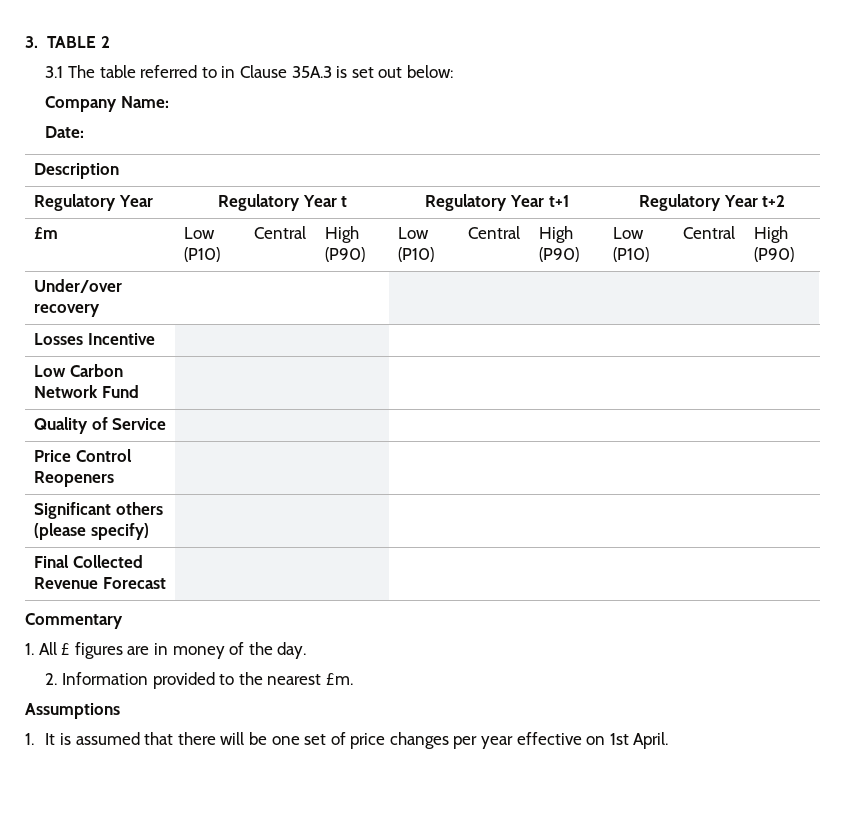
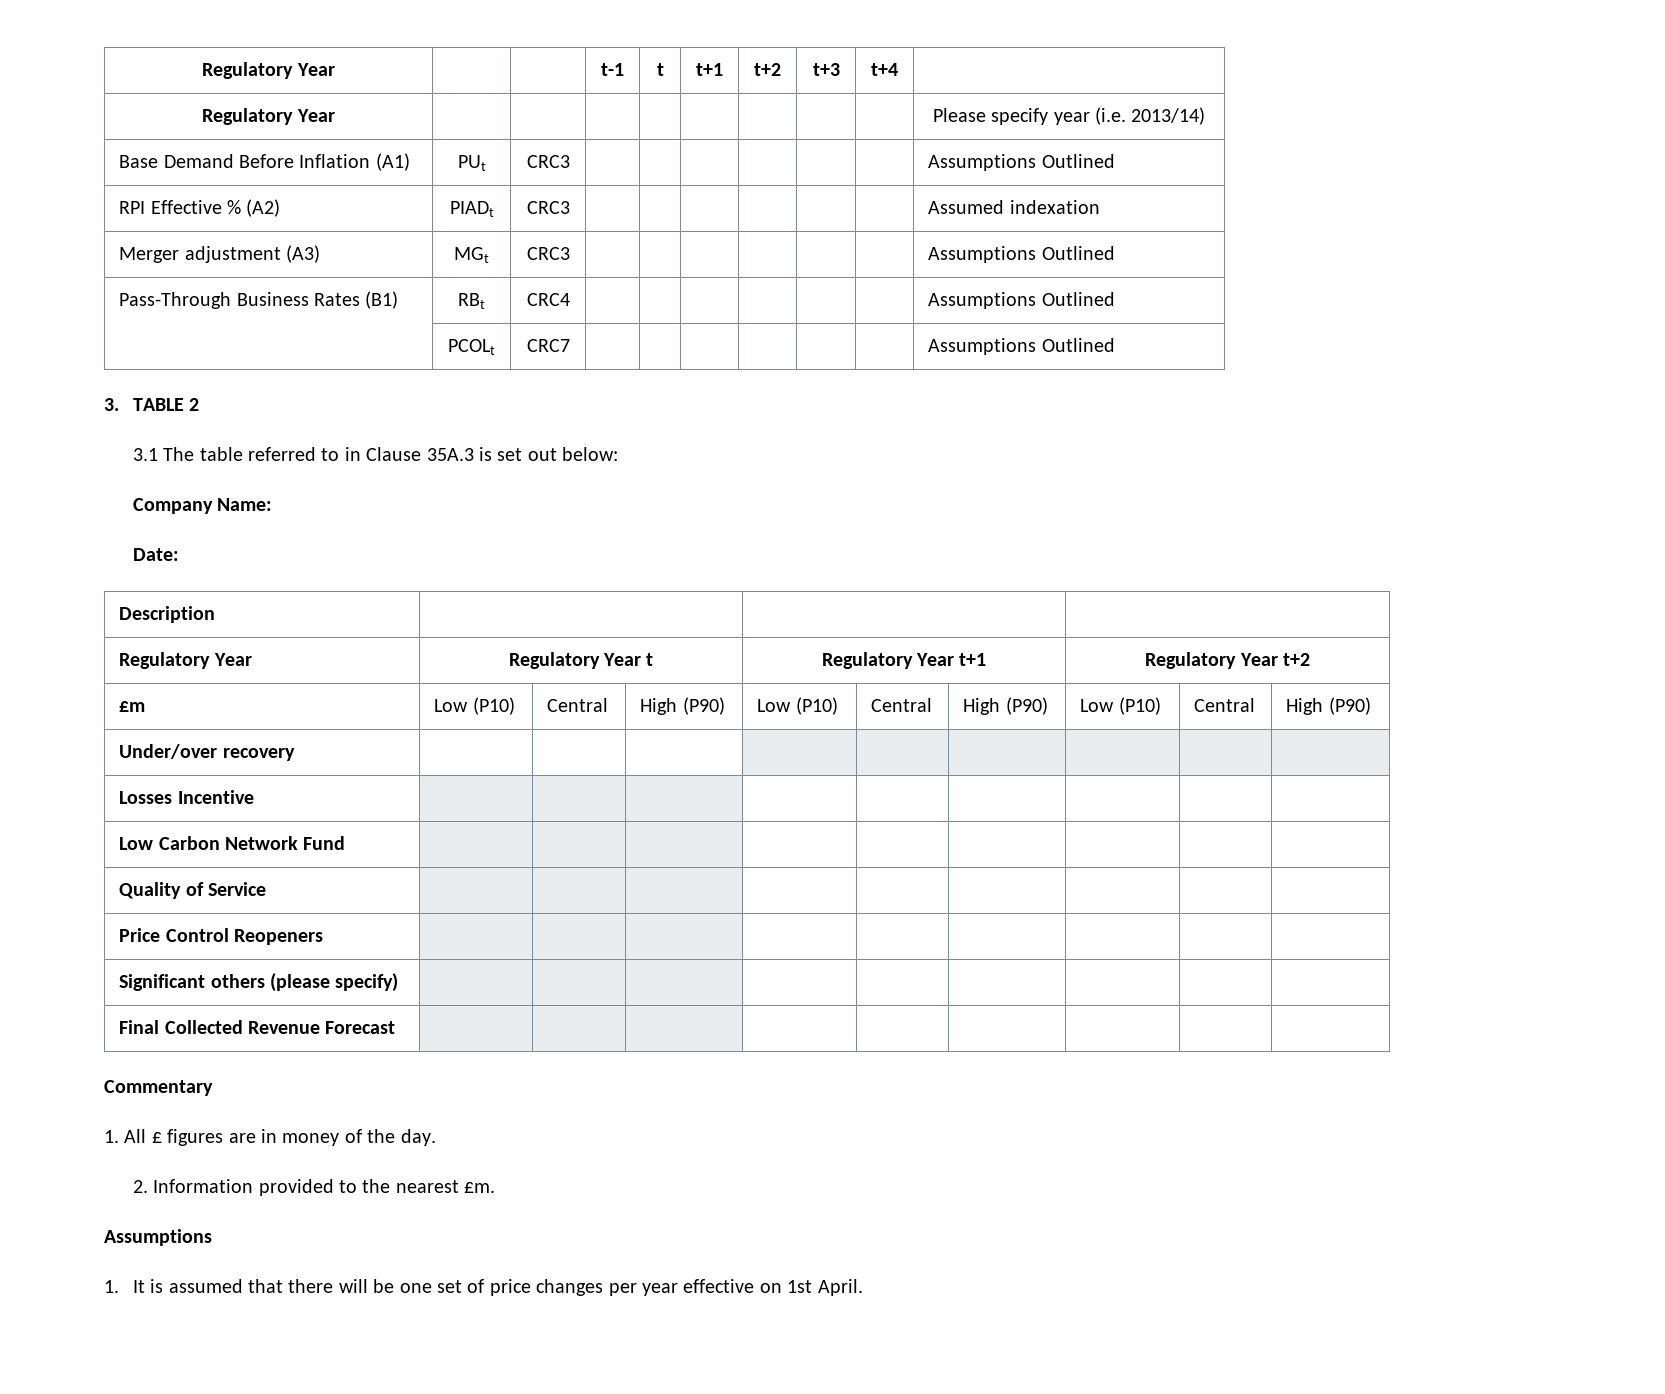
+ Regulatory Year | | | t-1 | t | t+1 | t+2 | t+3 | t+4 |
+ Regulatory Year | | | | | | | | | Please specify year (i.e. 2013/14)
+ Base Demand Before Inflation (A1) | PUt | CRC3 | | | | | | | Assumptions Outlined
+ RPI Effective % (A2) | PIADt | CRC3 | | | | | | | Assumed indexation
+ Merger adjustment (A3) | MGt | CRC3 | | | | | | | Assumptions Outlined
+ Pass-Through Business Rates (B1) | RBt | CRC4 | | | | | | | Assumptions Outlined
+ | PCOLt | CRC7 | | | | | | | Assumptions Outlined

